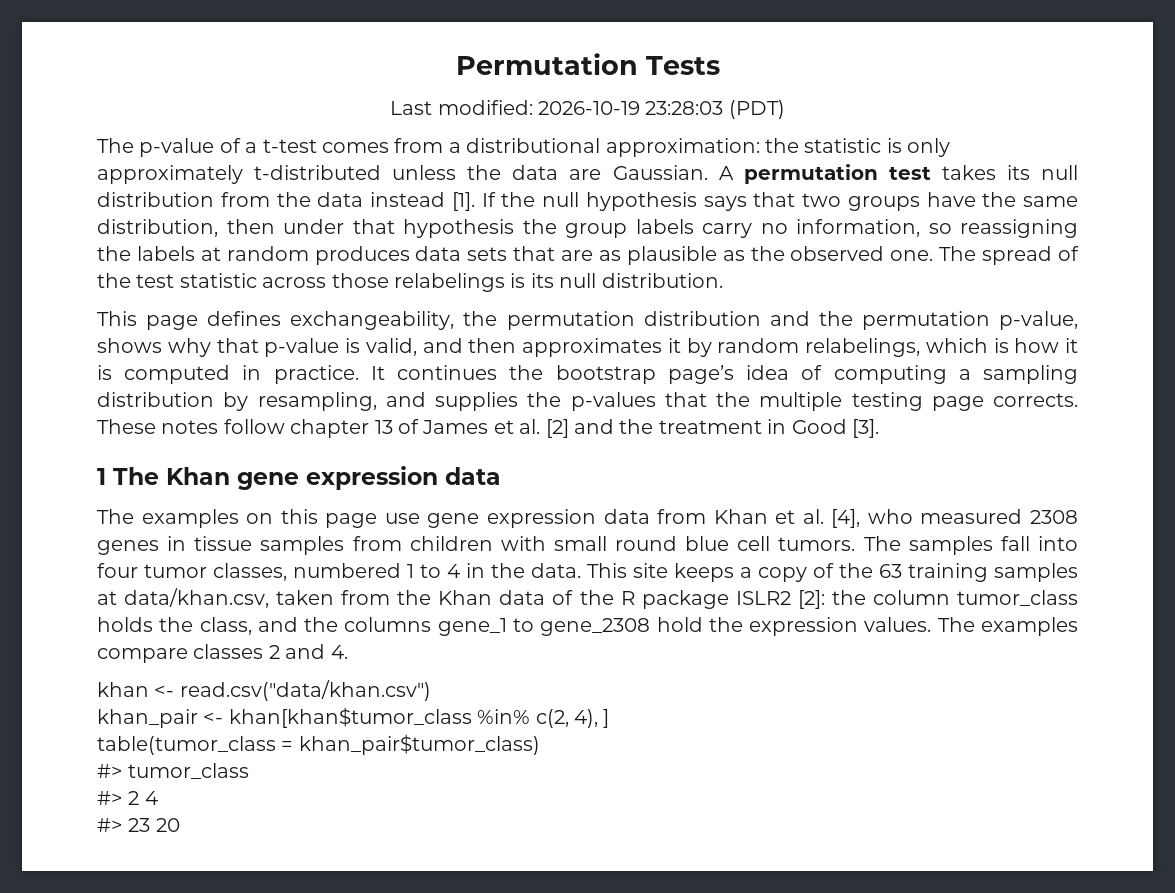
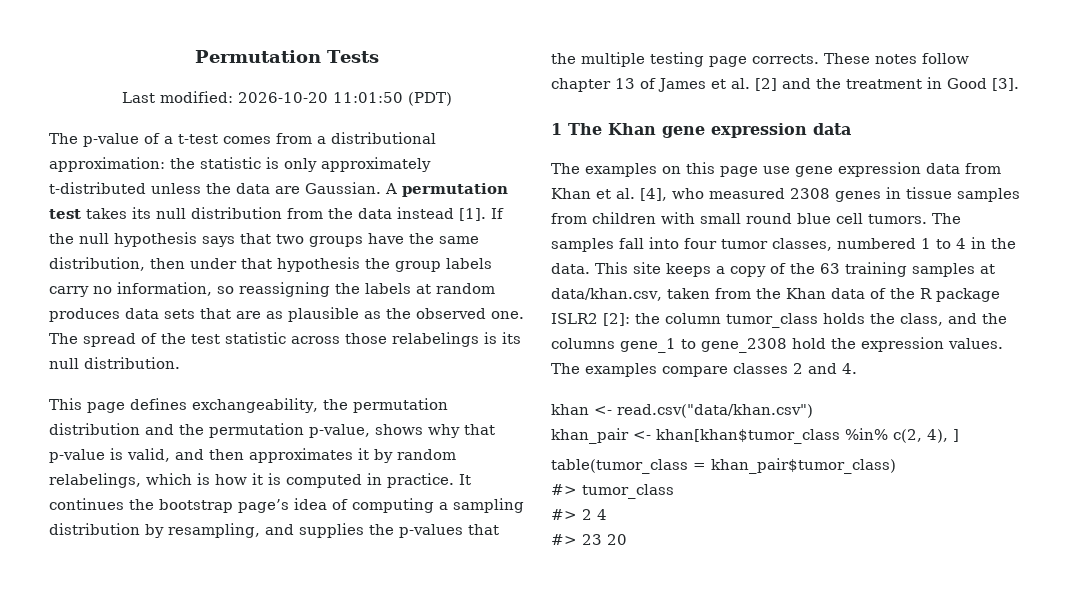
- Last modified: 2026-10-19 23:28:03 (PDT)
+ Last modified: 2026-10-20 11:01:50 (PDT)

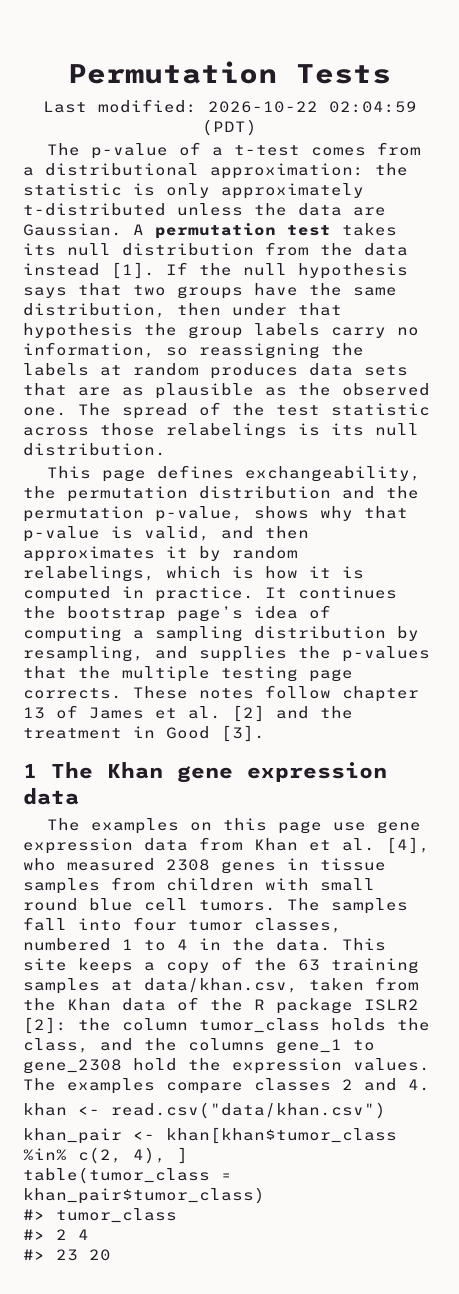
- Last modified: 2026-10-20 11:01:50 (PDT)
+ Last modified: 2026-10-22 02:04:59 (PDT)

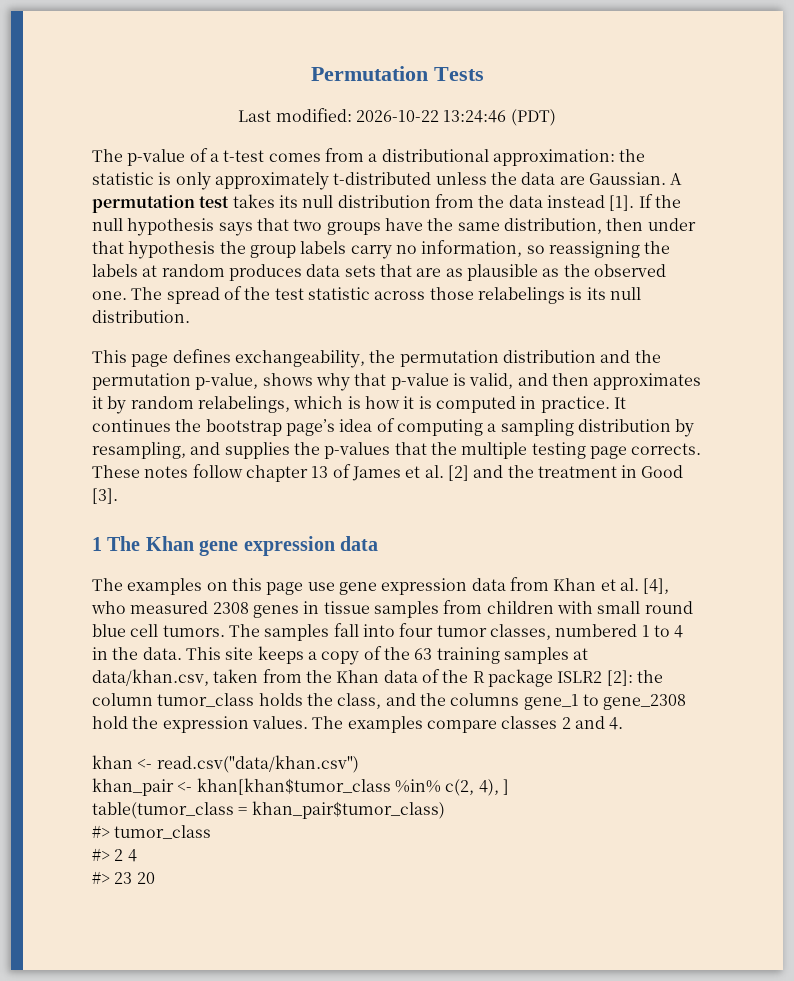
- Last modified: 2026-10-22 02:04:59 (PDT)
+ Last modified: 2026-10-22 13:24:46 (PDT)

